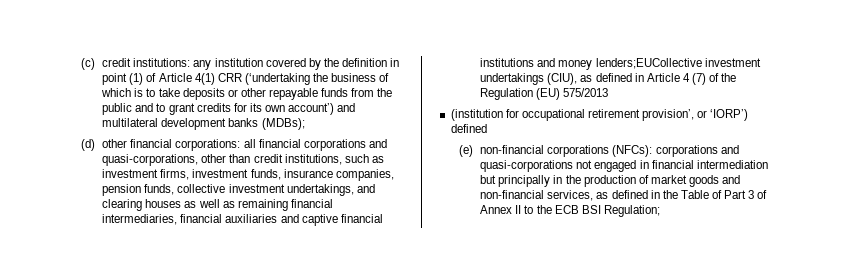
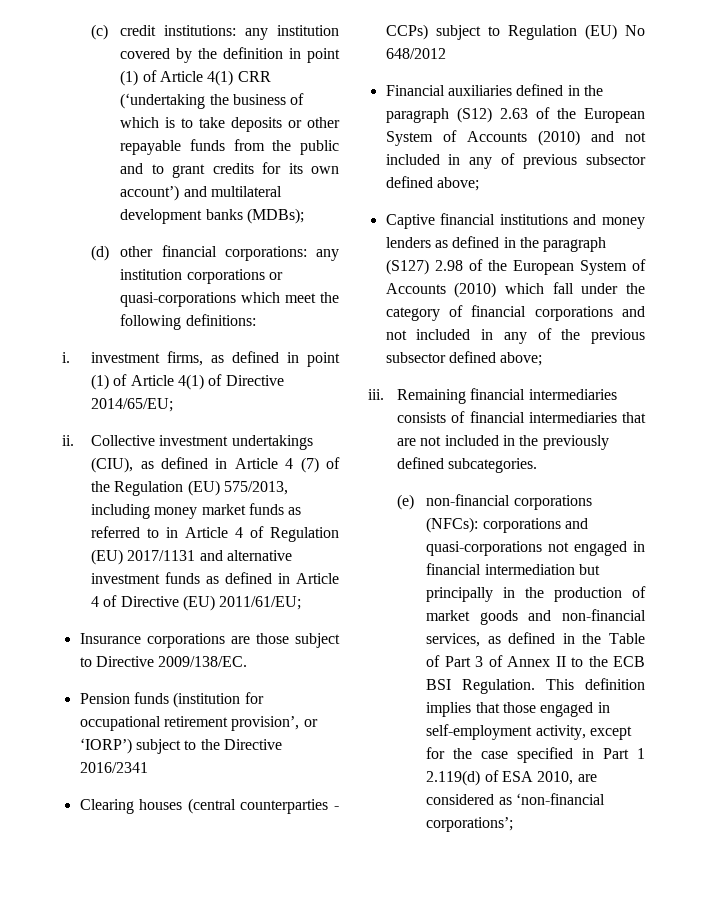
- (d) other financial corporations: all financial corporations and quasi-corporations, other than credit institutions, such as investment firms, investment funds, insurance companies, pension funds, collective investment undertakings, and clearing houses as well as remaining financial intermediaries, financial auxiliaries and captive financial institutions and money lenders;EUCollective investment undertakings (CIU), as defined in Article 4 (7) of the Regulation (EU) 575/2013
- (institution for occupational retirement provision’, or ‘IORP’) defined
+ (d) other financial corporations: any institution corporations or quasi-corporations which meet the following definitions:
+ i. investment firms, as defined in point (1) of Article 4(1) of Directive 2014/65/EU;
+ ii. Collective investment undertakings (CIU), as defined in Article 4 (7) of the Regulation (EU) 575/2013, including money market funds as referred to in Article 4 of Regulation (EU) 2017/1131 and alternative investment funds as defined in Article 4 of Directive (EU) 2011/61/EU;
+ Insurance corporations are those subject to Directive 2009/138/EC.
+ Pension funds (institution for occupational retirement provision’, or ‘IORP’) subject to the Directive 2016/2341
+ Clearing houses (central counterparties - CCPs) subject to Regulation (EU) No 648/2012
+ Financial auxiliaries defined in the paragraph (S12) 2.63 of the European System of Accounts (2010) and not included in any of previous subsector defined above;
+ Captive financial institutions and money lenders as defined in the paragraph (S127) 2.98 of the European System of Accounts (2010) which fall under the category of financial corporations and not included in any of the previous subsector defined above;
+ iii. Remaining financial intermediaries consists of financial intermediaries that are not included in the previously defined subcategories.
- (e) non-financial corporations (NFCs): corporations and quasi-corporations not engaged in financial intermediation but principally in the production of market goods and non-financial services, as defined in the Table of Part 3 of Annex II to the ECB BSI Regulation;
+ (e) non-financial corporations (NFCs): corporations and quasi-corporations not engaged in financial intermediation but principally in the production of market goods and non-financial services, as defined in the Table of Part 3 of Annex II to the ECB BSI Regulation. This definition implies that those engaged in self-employment activity, except for the case specified in Part 1 2.119(d) of ESA 2010, are considered as ‘non-financial corporations’;

